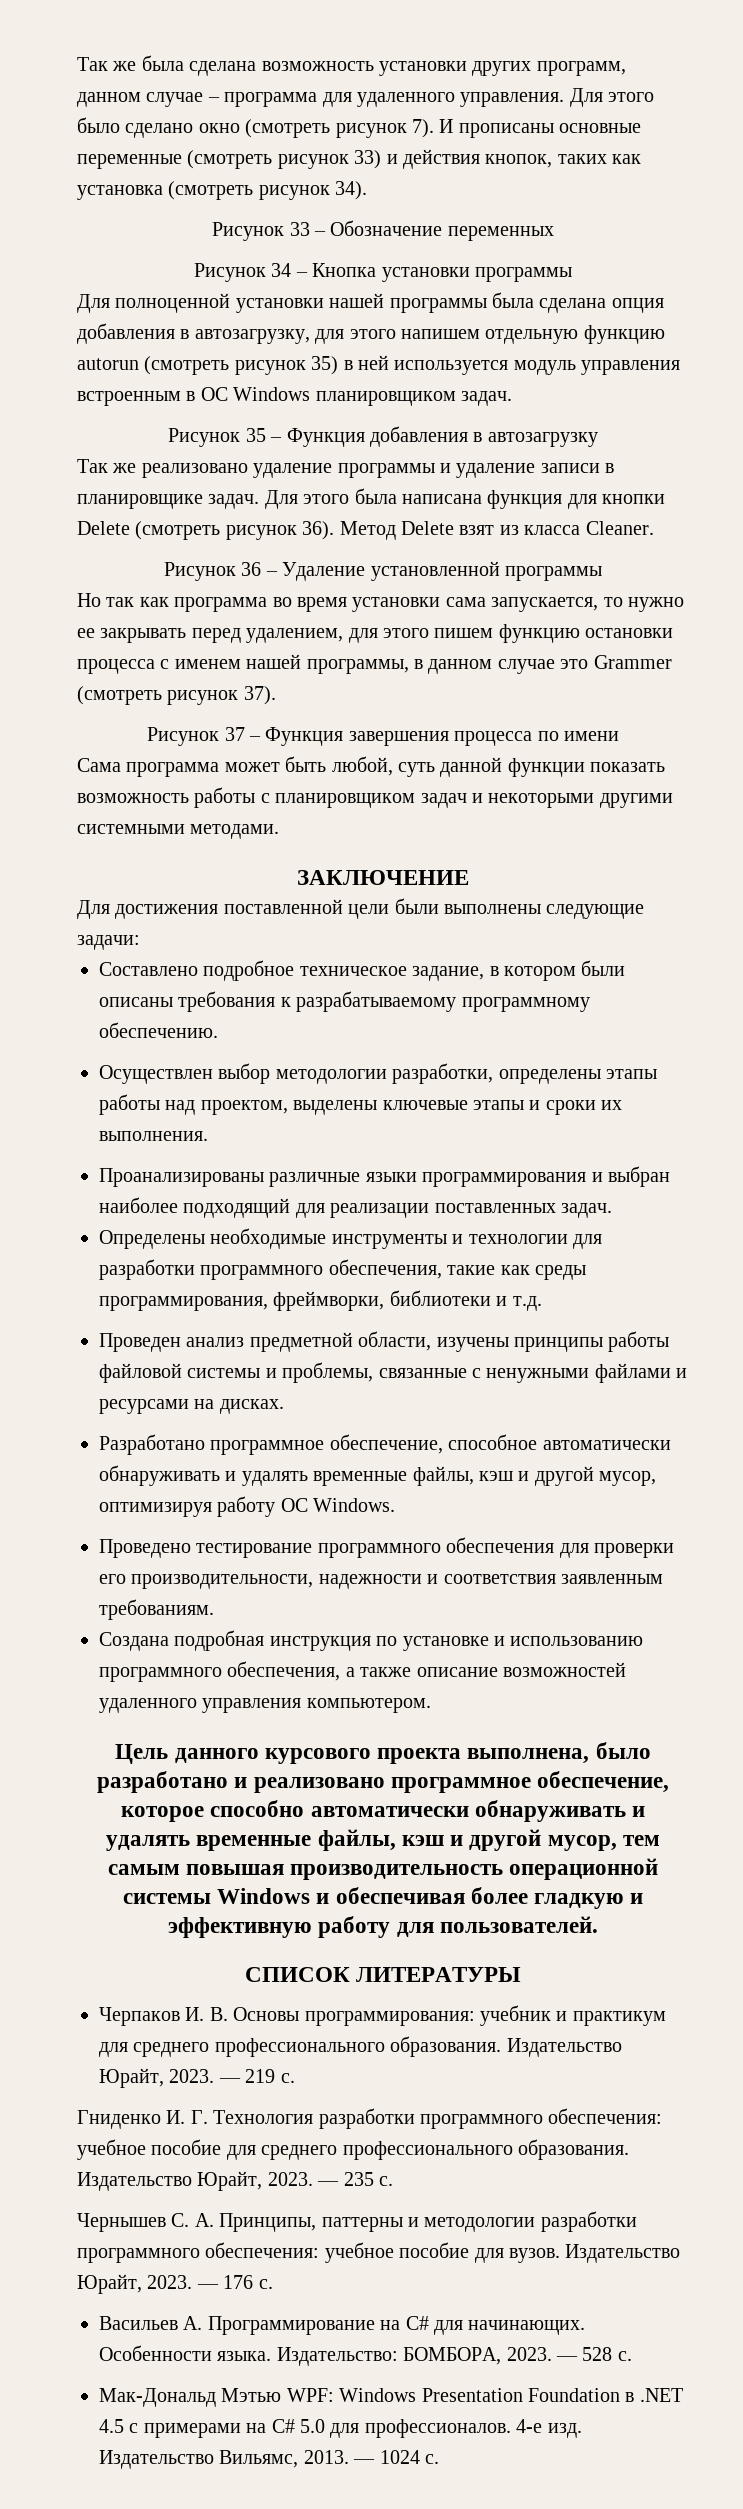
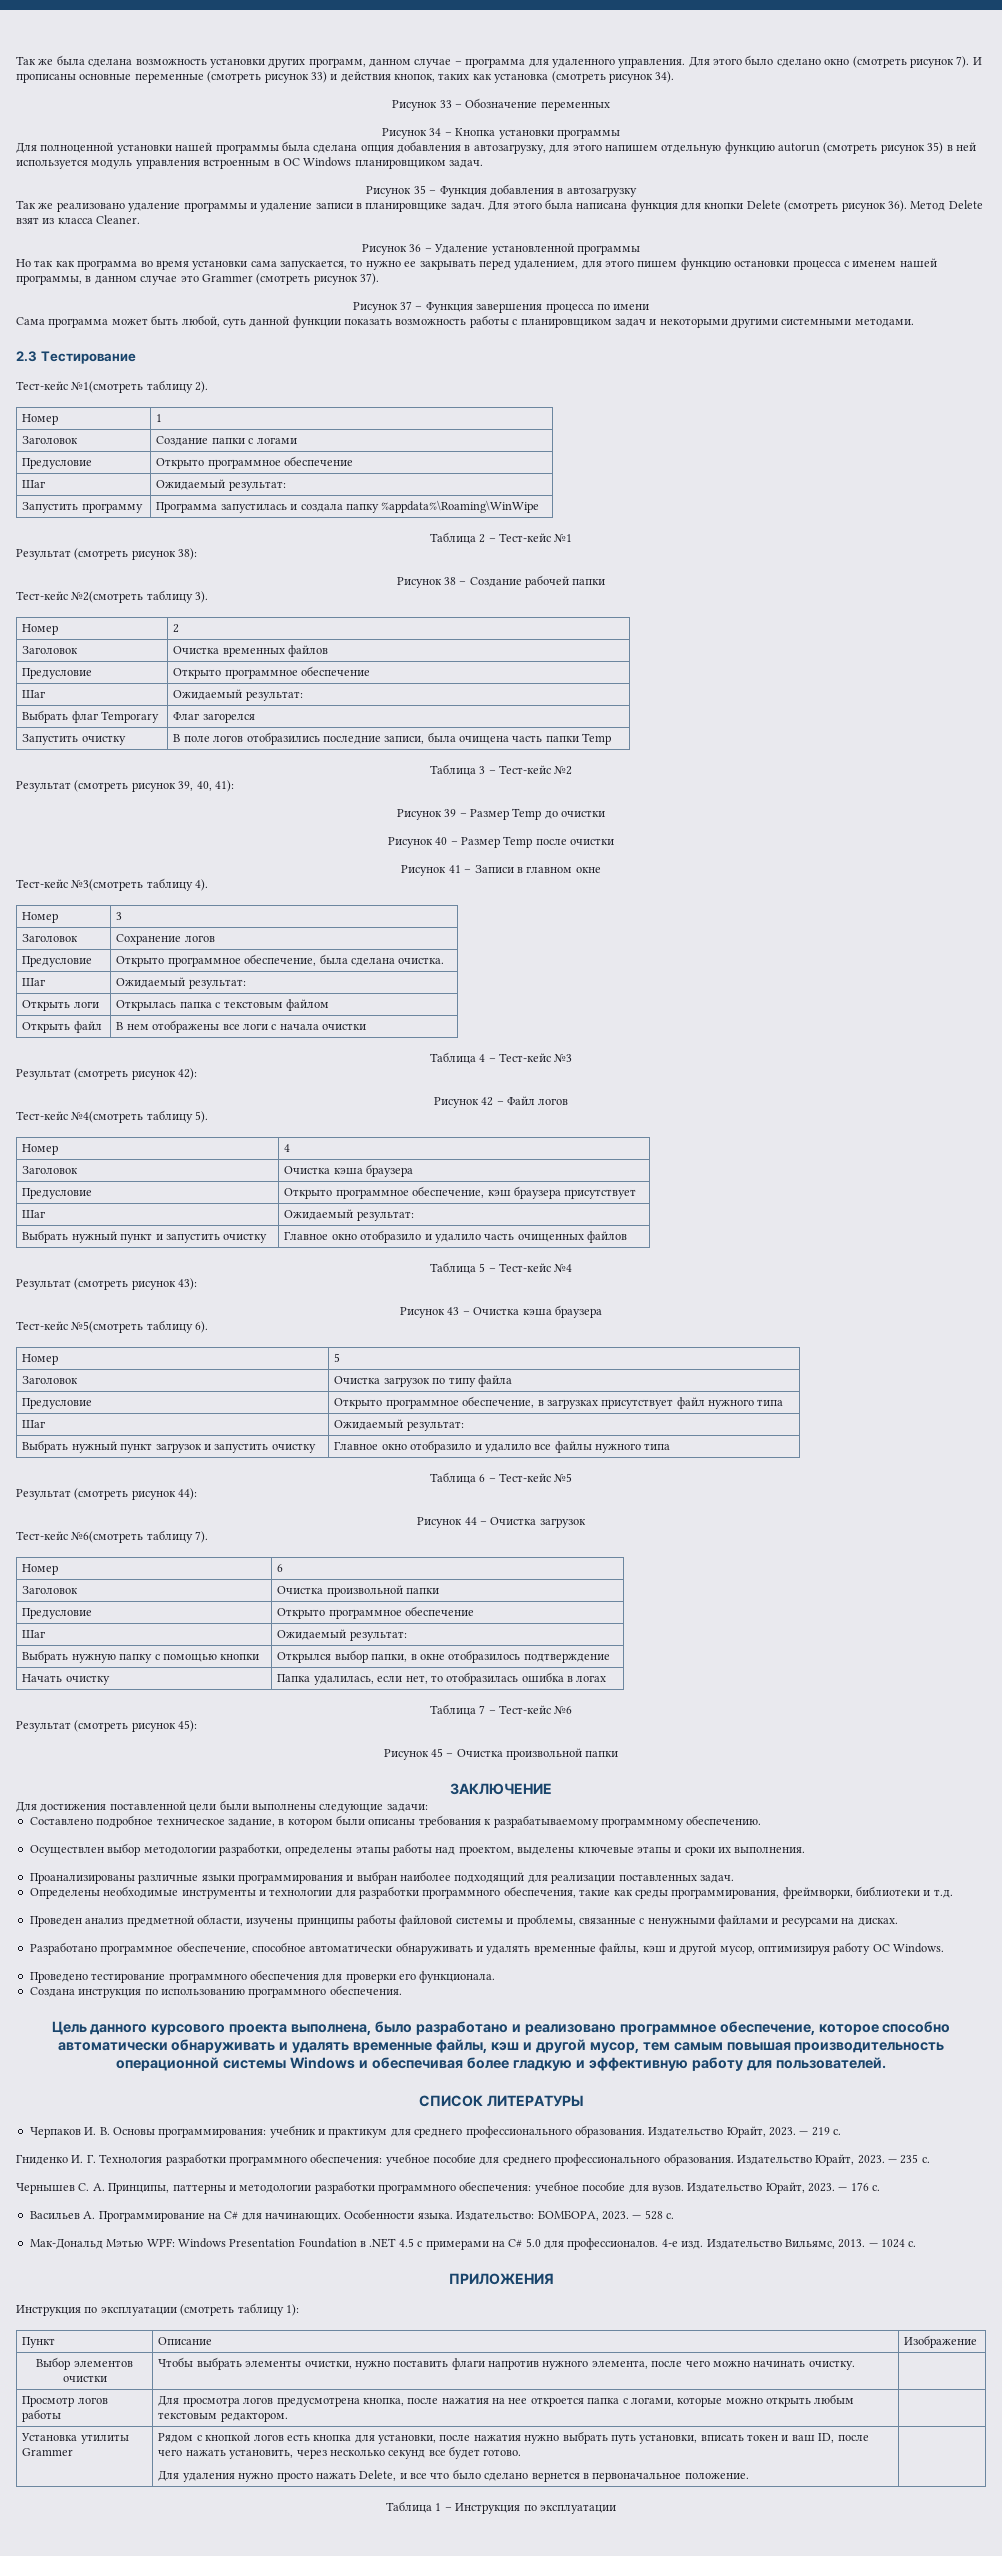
+ 2.3 Тестирование
+ Тест-кейс №1(смотреть таблицу 2).
+ Номер | 1
+ Заголовок | Создание папки с логами
+ Предусловие | Открыто программное обеспечение
+ Шаг | Ожидаемый результат:
+ Запустить программу | Программа запустилась и создала папку %appdata%\Roaming\WinWipe
+ Таблица 2 – Тест-кейс №1
+ Результат (смотреть рисунок 38):
+ Рисунок 38 – Создание рабочей папки
+ Тест-кейс №2(смотреть таблицу 3).
+ Номер | 2
+ Заголовок | Очистка временных файлов
+ Предусловие | Открыто программное обеспечение
+ Шаг | Ожидаемый результат:
+ Выбрать флаг Temporary | Флаг загорелся
+ Запустить очистку | В поле логов отобразились последние записи, была очищена часть папки Temp
+ Таблица 3 – Тест-кейс №2
+ Результат (смотреть рисунок 39, 40, 41):
+ Рисунок 39 – Размер Temp до очистки
+ Рисунок 40 – Размер Temp после очистки
+ Рисунок 41 – Записи в главном окне
+ Тест-кейс №3(смотреть таблицу 4).
+ Номер | 3
+ Заголовок | Сохранение логов
+ Предусловие | Открыто программное обеспечение, была сделана очистка.
+ Шаг | Ожидаемый результат:
+ Открыть логи | Открылась папка с текстовым файлом
+ Открыть файл | В нем отображены все логи с начала очистки
+ Таблица 4 – Тест-кейс №3
+ Результат (смотреть рисунок 42):
+ Рисунок 42 – Файл логов
+ Тест-кейс №4(смотреть таблицу 5).
+ Номер | 4
+ Заголовок | Очистка кэша браузера
+ Предусловие | Открыто программное обеспечение, кэш браузера присутствует
+ Шаг | Ожидаемый результат:
+ Выбрать нужный пункт и запустить очистку | Главное окно отобразило и удалило часть очищенных файлов
+ Таблица 5 – Тест-кейс №4
+ Результат (смотреть рисунок 43):
+ Рисунок 43 – Очистка кэша браузера
+ Тест-кейс №5(смотреть таблицу 6).
+ Номер | 5
+ Заголовок | Очистка загрузок по типу файла
+ Предусловие | Открыто программное обеспечение, в загрузках присутствует файл нужного типа
+ Шаг | Ожидаемый результат:
+ Выбрать нужный пункт загрузок и запустить очистку | Главное окно отобразило и удалило все файлы нужного типа
+ Таблица 6 – Тест-кейс №5
+ Результат (смотреть рисунок 44):
+ Рисунок 44 – Очистка загрузок
+ Тест-кейс №6(смотреть таблицу 7).
+ Номер | 6
+ Заголовок | Очистка произвольной папки
+ Предусловие | Открыто программное обеспечение
+ Шаг | Ожидаемый результат:
+ Выбрать нужную папку с помощью кнопки | Открылся выбор папки, в окне отобразилось подтверждение
+ Начать очистку | Папка удалилась, если нет, то отобразилась ошибка в логах
+ Таблица 7 – Тест-кейс №6
+ Результат (смотреть рисунок 45):
+ Рисунок 45 – Очистка произвольной папки
- Проведено тестирование программного обеспечения для проверки его производительности, надежности и соответствия заявленным требованиям.
+ Проведено тестирование программного обеспечения для проверки его функционала.
- Создана подробная инструкция по установке и использованию программного обеспечения, а также описание возможностей удаленного управления компьютером.
+ Создана инструкция по использованию программного обеспечения.
+ ПРИЛОЖЕНИЯ
+ Инструкция по эксплуатации (смотреть таблицу 1):
+ Пункт | Описание | Изображение
+ Выбор элементов очистки | Чтобы выбрать элементы очистки, нужно поставить флаги напротив нужного элемента, после чего можно начинать очистку. |
+ Просмотр логов работы | Для просмотра логов предусмотрена кнопка, после нажатия на нее откроется папка с логами, которые можно открыть любым текстовым редактором. |
+ Установка утилиты Grammer | Рядом с кнопкой логов есть кнопка для установки, после нажатия нужно выбрать путь установки, вписать токен и ваш ID, после чего нажать установить, через несколько секунд все будет готово.
+ Для удаления нужно просто нажать Delete, и все что было сделано вернется в первоначальное положение. |
+ Таблица 1 – Инструкция по эксплуатации

